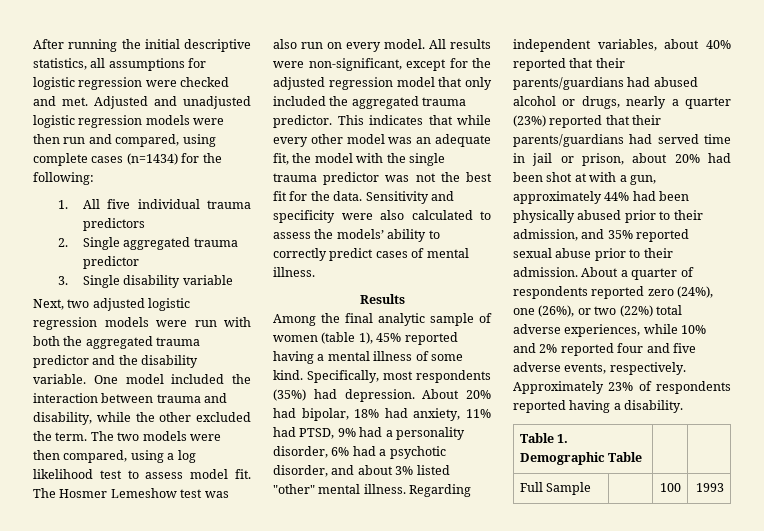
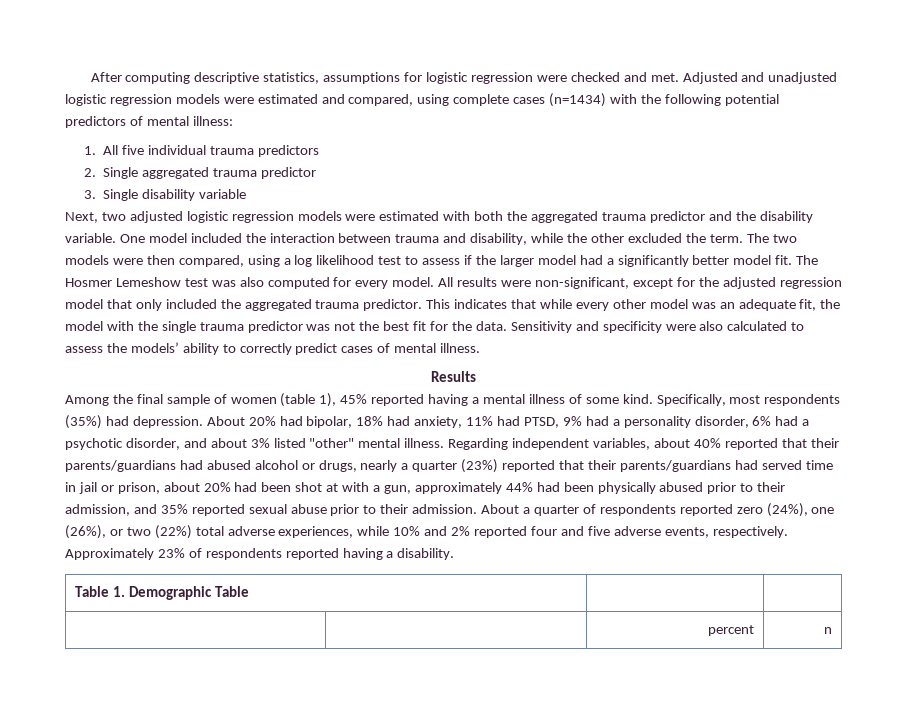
- After running the initial descriptive statistics, all assumptions for logistic regression were checked and met.
+ After computing descriptive statistics, assumptions for logistic regression were checked and met.
- Adjusted and unadjusted logistic regression models were then run and compared, using complete cases (n=1434) for the following:
+ Adjusted and unadjusted logistic regression models were estimated and compared, using complete cases (n=1434) with the following potential predictors of mental illness:
- Next, two adjusted logistic regression models were run with both the aggregated trauma predictor and the disability variable.
+ Next, two adjusted logistic regression models were estimated with both the aggregated trauma predictor and the disability variable.
- The two models were then compared, using a log likelihood test to assess model fit.
+ The two models were then compared, using a log likelihood test to assess if the larger model had a significantly better model fit.
- The Hosmer Lemeshow test was also run on every model.
+ The Hosmer Lemeshow test was also computed for every model.
- Among the final analytic sample of women (table 1), 45% reported having a mental illness of some kind.
+ Among the final sample of women (table 1), 45% reported having a mental illness of some kind.
- Full Sample | | 100 | 1993
+ | | percent | n

